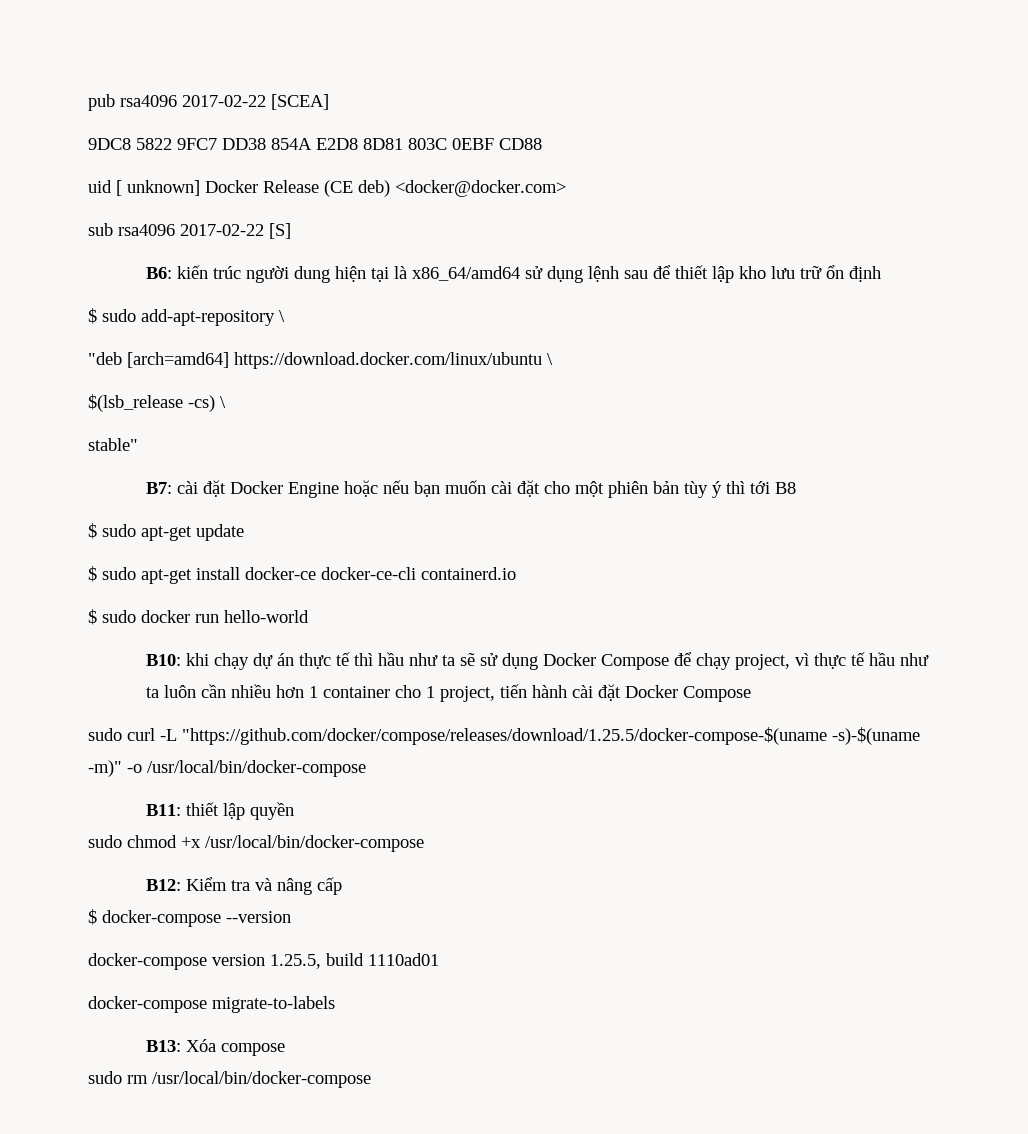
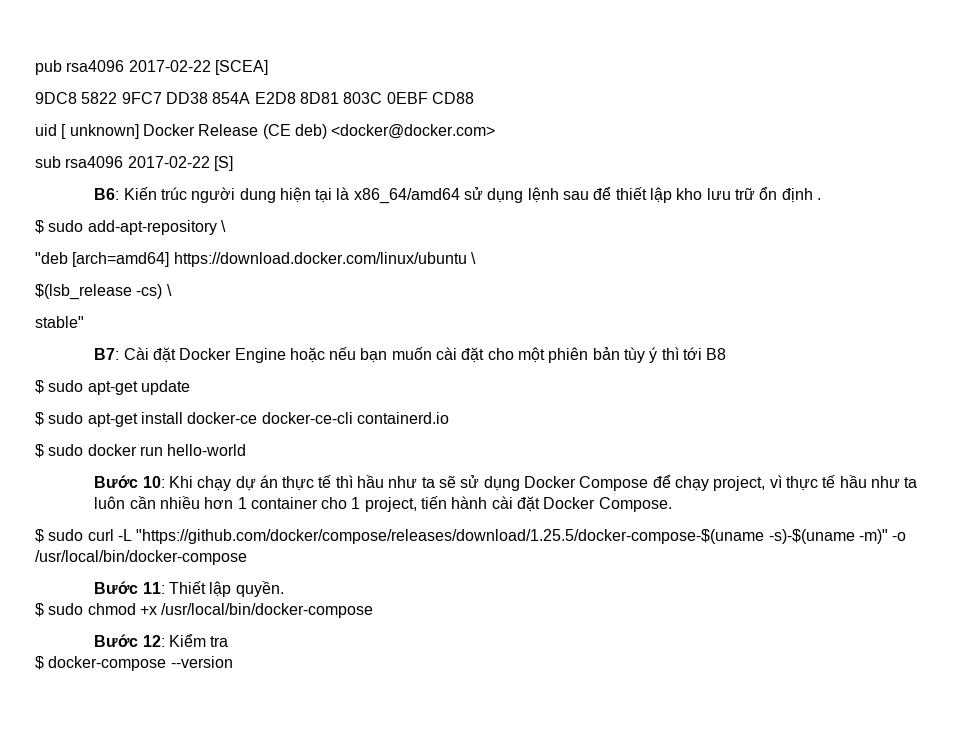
- B6: kiến trúc người dung hiện tại là x86_64/amd64 sử dụng lệnh sau để thiết lập kho lưu trữ ổn định
+ B6: Kiến trúc người dung hiện tại là x86_64/amd64 sử dụng lệnh sau để thiết lập kho lưu trữ ổn định .
- B7: cài đặt Docker Engine hoặc nếu bạn muốn cài đặt cho một phiên bản tùy ý thì tới B8
+ B7: Cài đặt Docker Engine hoặc nếu bạn muốn cài đặt cho một phiên bản tùy ý thì tới B8
- B10: khi chạy dự án thực tế thì hầu như ta sẽ sử dụng Docker Compose để chạy project, vì thực tế hầu như ta luôn cần nhiều hơn 1 container cho 1 project, tiến hành cài đặt Docker Compose
- sudo curl -L "https://github.com/docker/compose/releases/download/1.25.5/docker-compose-$(uname -s)-$(uname -m)" -o /usr/local/bin/docker-compose
+ Bước 10: Khi chạy dự án thực tế thì hầu như ta sẽ sử dụng Docker Compose để chạy project, vì thực tế hầu như ta luôn cần nhiều hơn 1 container cho 1 project, tiến hành cài đặt Docker Compose.
+ $ sudo curl -L "https://github.com/docker/compose/releases/download/1.25.5/docker-compose-$(uname -s)-$(uname -m)" -o /usr/local/bin/docker-compose
- B11: thiết lập quyền
- sudo chmod +x /usr/local/bin/docker-compose
+ Bước 11: Thiết lập quyền.
+ $ sudo chmod +x /usr/local/bin/docker-compose
- B12: Kiểm tra và nâng cấp
+ Bước 12: Kiểm tra
- docker-compose version 1.25.5, build 1110ad01
- docker-compose migrate-to-labels
- B13: Xóa compose
- sudo rm /usr/local/bin/docker-compose

